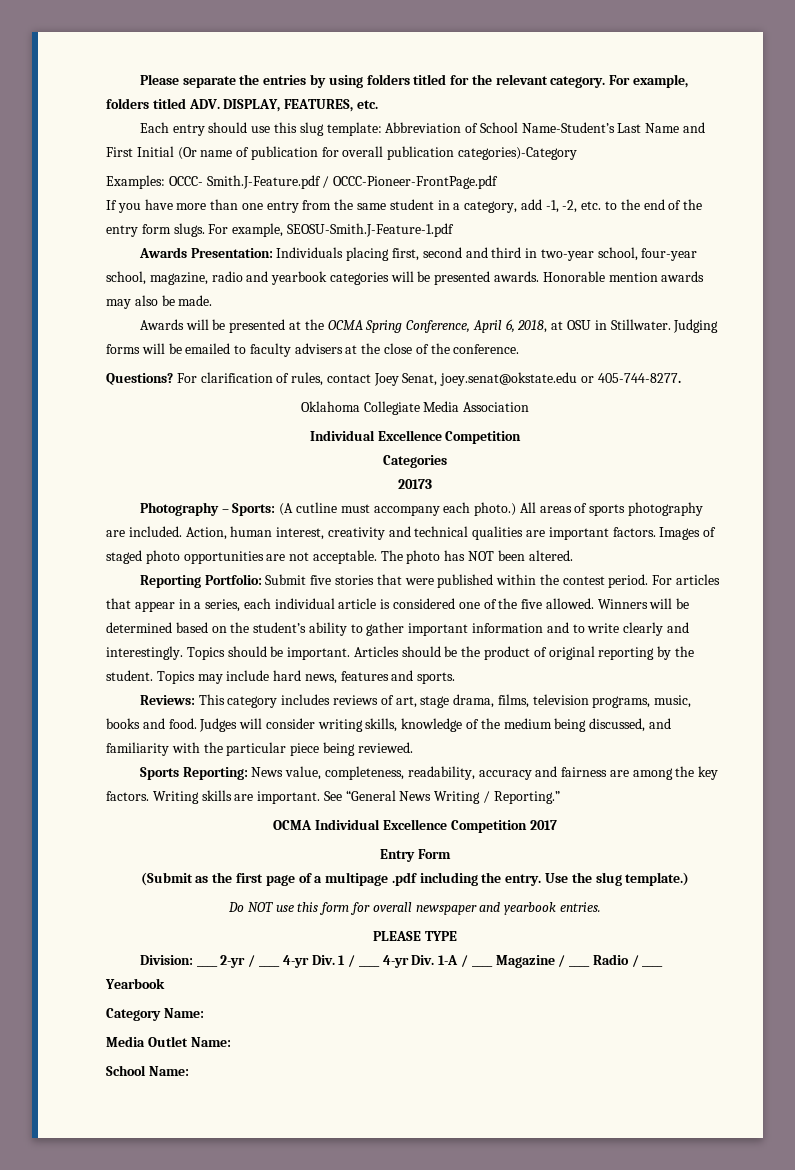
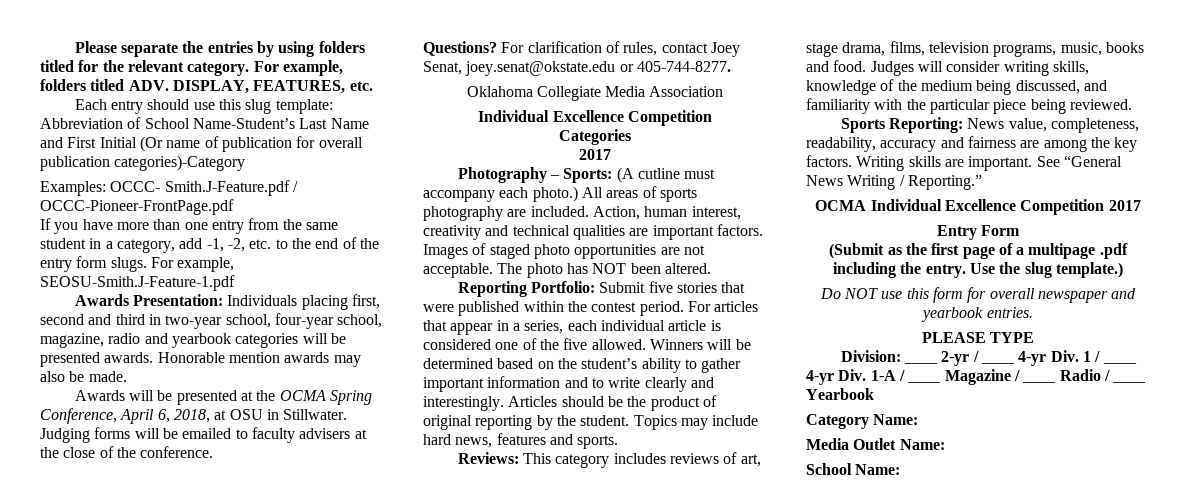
  Categories
- 20173
+ 2017
- Topics should be important.

